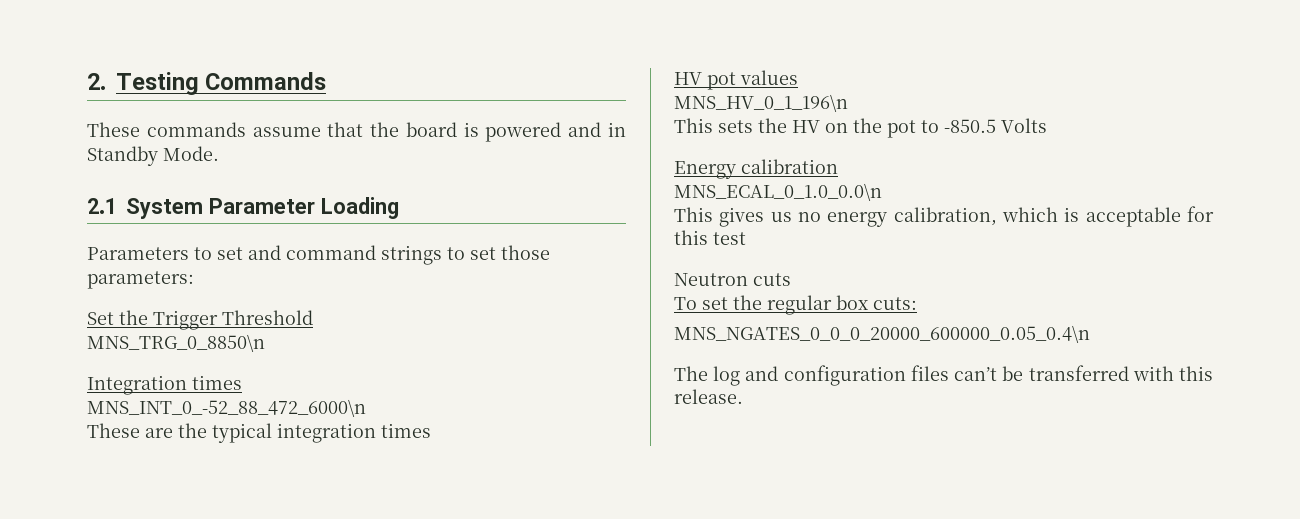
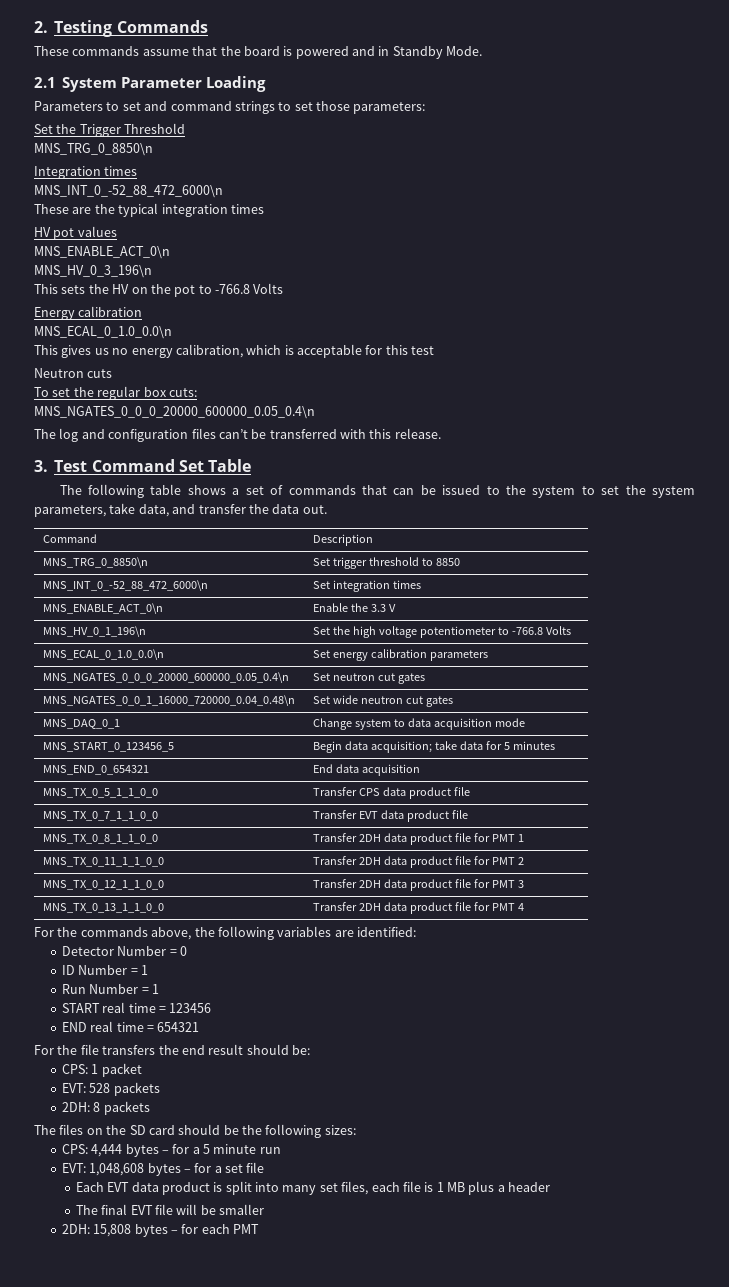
  HV pot values
- MNS_HV_0_1_196\n
+ MNS_ENABLE_ACT_0\n
+ MNS_HV_0_3_196\n
- This sets the HV on the pot to -850.5 Volts
+ This sets the HV on the pot to -766.8 Volts
+ 3. Test Command Set Table
+ The following table shows a set of commands that can be issued to the system to set the system parameters, take data, and transfer the data out.
+ Command | Description
+ MNS_TRG_0_8850\n | Set trigger threshold to 8850
+ MNS_INT_0_-52_88_472_6000\n | Set integration times
+ MNS_ENABLE_ACT_0\n | Enable the 3.3 V
+ MNS_HV_0_1_196\n | Set the high voltage potentiometer to -766.8 Volts
+ MNS_ECAL_0_1.0_0.0\n | Set energy calibration parameters
+ MNS_NGATES_0_0_0_20000_600000_0.05_0.4\n | Set neutron cut gates
+ MNS_NGATES_0_0_1_16000_720000_0.04_0.48\n | Set wide neutron cut gates
+ MNS_DAQ_0_1 | Change system to data acquisition mode
+ MNS_START_0_123456_5 | Begin data acquisition; take data for 5 minutes
+ MNS_END_0_654321 | End data acquisition
+ MNS_TX_0_5_1_1_0_0 | Transfer CPS data product file
+ MNS_TX_0_7_1_1_0_0 | Transfer EVT data product file
+ MNS_TX_0_8_1_1_0_0 | Transfer 2DH data product file for PMT 1
+ MNS_TX_0_11_1_1_0_0 | Transfer 2DH data product file for PMT 2
+ MNS_TX_0_12_1_1_0_0 | Transfer 2DH data product file for PMT 3
+ MNS_TX_0_13_1_1_0_0 | Transfer 2DH data product file for PMT 4
+ For the commands above, the following variables are identified:
+ Detector Number = 0
+ ID Number = 1
+ Run Number = 1
+ START real time = 123456
+ END real time = 654321
+ For the file transfers the end result should be:
+ CPS: 1 packet
+ EVT: 528 packets
+ 2DH: 8 packets
+ The files on the SD card should be the following sizes:
+ CPS: 4,444 bytes – for a 5 minute run
+ EVT: 1,048,608 bytes – for a set file
+ Each EVT data product is split into many set files, each file is 1 MB plus a header
+ The final EVT file will be smaller
+ 2DH: 15,808 bytes – for each PMT

